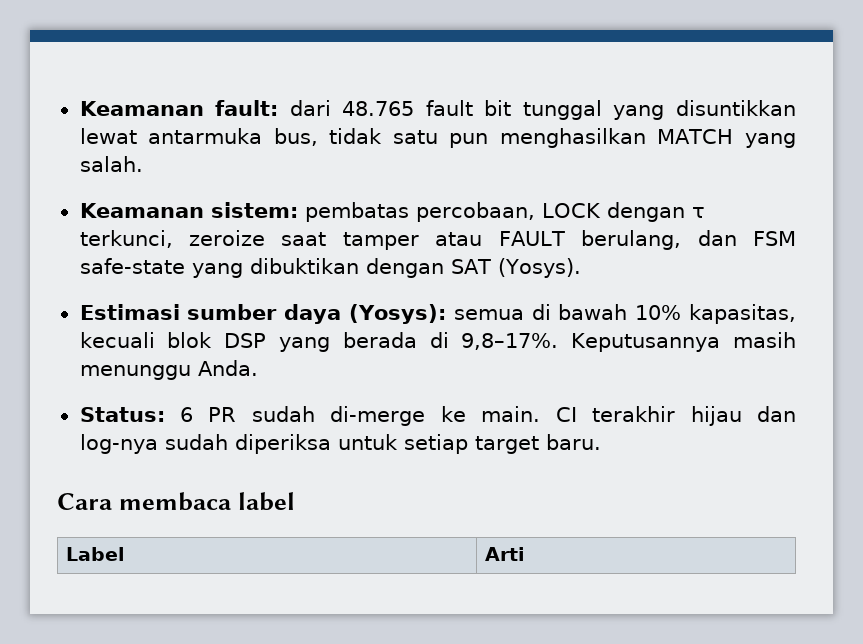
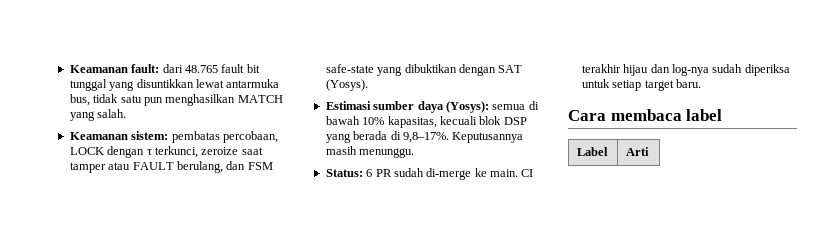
- Keputusannya masih menunggu Anda.
+ Keputusannya masih menunggu.

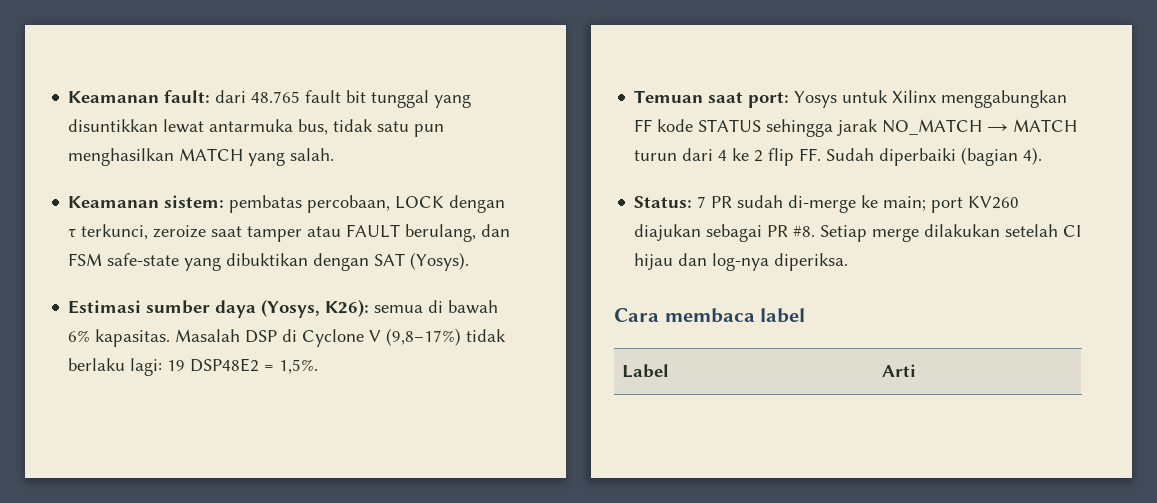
- Estimasi sumber daya (Yosys): semua di bawah 10% kapasitas, kecuali blok DSP yang berada di 9,8–17%. Keputusannya masih menunggu.
+ Estimasi sumber daya (Yosys, K26): semua di bawah 6% kapasitas. Masalah DSP di Cyclone V (9,8–17%) tidak berlaku lagi: 19 DSP48E2 = 1,5%.
+ Temuan saat port: Yosys untuk Xilinx menggabungkan FF kode STATUS sehingga jarak NO_MATCH → MATCH turun dari 4 ke 2 flip FF. Sudah diperbaiki (bagian 4).
- Status: 6 PR sudah di-merge ke main. CI terakhir hijau dan log-nya sudah diperiksa untuk setiap target baru.
+ Status: 7 PR sudah di-merge ke main; port KV260 diajukan sebagai PR #8. Setiap merge dilakukan setelah CI hijau dan log-nya diperiksa.

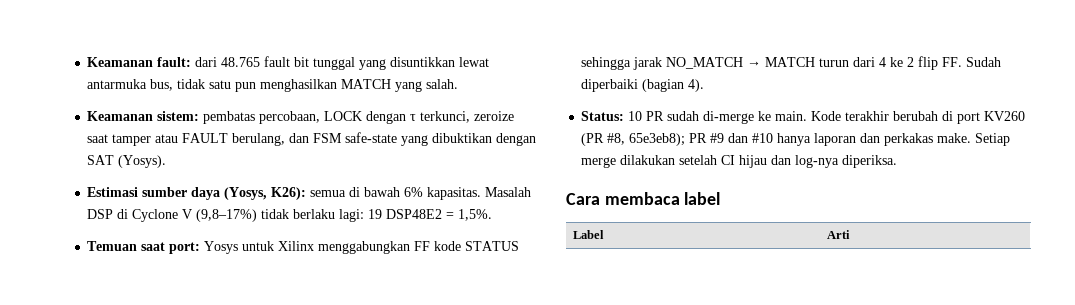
- Status: 7 PR sudah di-merge ke main; port KV260 diajukan sebagai PR #8.
+ Status: 10 PR sudah di-merge ke main. Kode terakhir berubah di port KV260 (PR #8, 65e3eb8); PR #9 dan #10 hanya laporan dan perkakas make.

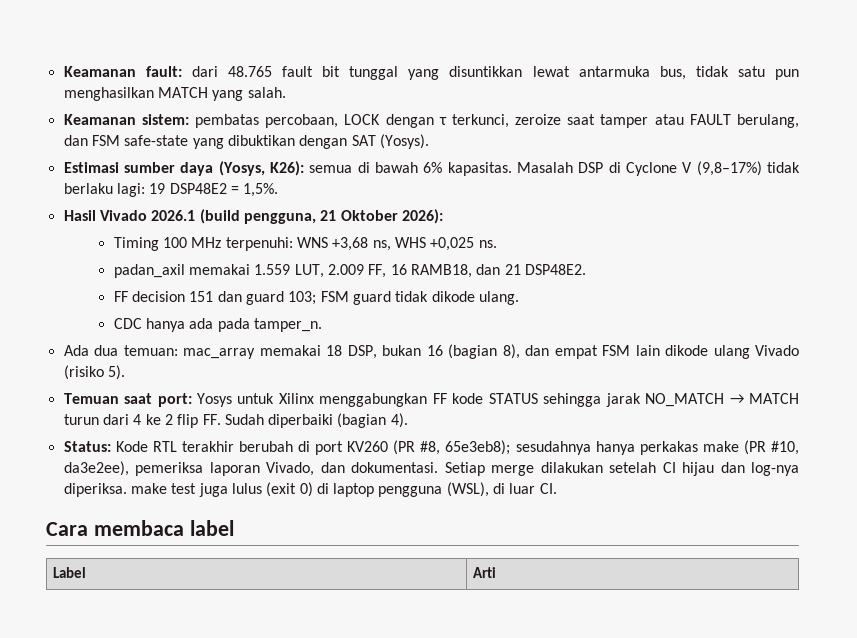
+ Hasil Vivado 2026.1 (build pengguna, 21 Oktober 2026):
+ Timing 100 MHz terpenuhi: WNS +3,68 ns, WHS +0,025 ns.
+ padan_axil memakai 1.559 LUT, 2.009 FF, 16 RAMB18, dan 21 DSP48E2.
+ FF decision 151 dan guard 103; FSM guard tidak dikode ulang.
+ CDC hanya ada pada tamper_n.
+ Ada dua temuan: mac_array memakai 18 DSP, bukan 16 (bagian 8), dan empat FSM lain dikode ulang Vivado (risiko 5).
- Status: 10 PR sudah di-merge ke main. Kode terakhir berubah di port KV260 (PR #8, 65e3eb8); PR #9 dan #10 hanya laporan dan perkakas make.
+ Status: Kode RTL terakhir berubah di port KV260 (PR #8, 65e3eb8); sesudahnya hanya perkakas make (PR #10, da3e2ee), pemeriksa laporan Vivado, dan dokumentasi.
- Setiap merge dilakukan setelah CI hijau dan log-nya diperiksa.
+ Setiap merge dilakukan setelah CI hijau dan log-nya diperiksa. make test juga lulus (exit 0) di laptop pengguna (WSL), di luar CI.

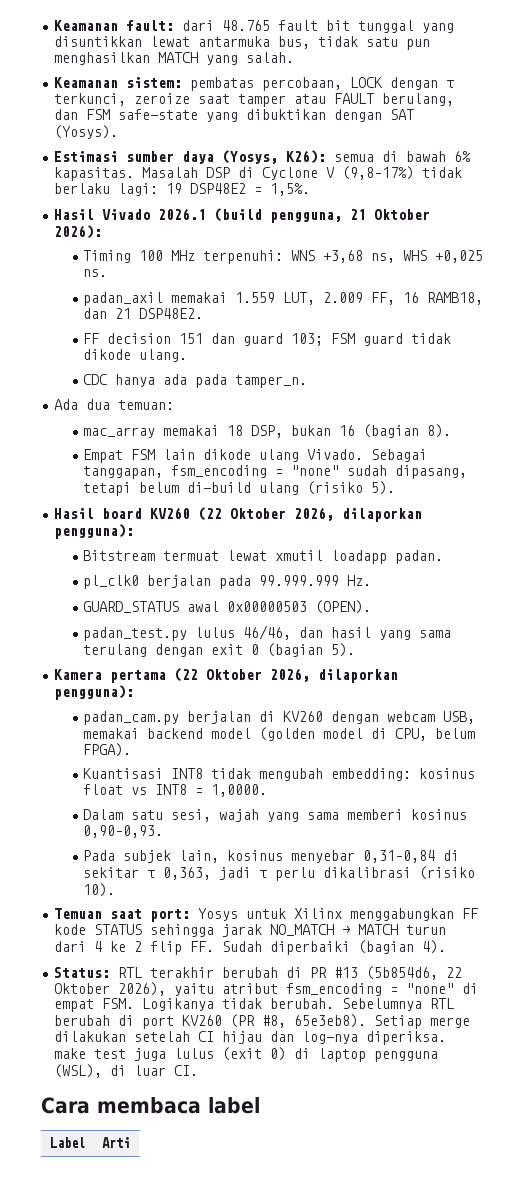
- Ada dua temuan: mac_array memakai 18 DSP, bukan 16 (bagian 8), dan empat FSM lain dikode ulang Vivado (risiko 5).
+ Ada dua temuan:
+ mac_array memakai 18 DSP, bukan 16 (bagian 8).
+ Empat FSM lain dikode ulang Vivado. Sebagai tanggapan, fsm_encoding = "none" sudah dipasang, tetapi belum di-build ulang (risiko 5).
+ Hasil board KV260 (22 Oktober 2026, dilaporkan pengguna):
+ Bitstream termuat lewat xmutil loadapp padan.
+ pl_clk0 berjalan pada 99.999.999 Hz.
+ GUARD_STATUS awal 0x00000503 (OPEN).
+ padan_test.py lulus 46/46, dan hasil yang sama terulang dengan exit 0 (bagian 5).
+ Kamera pertama (22 Oktober 2026, dilaporkan pengguna):
+ padan_cam.py berjalan di KV260 dengan webcam USB, memakai backend model (golden model di CPU, belum FPGA).
+ Kuantisasi INT8 tidak mengubah embedding: kosinus float vs INT8 = 1,0000.
+ Dalam satu sesi, wajah yang sama memberi kosinus 0,90–0,93.
+ Pada subjek lain, kosinus menyebar 0,31–0,84 di sekitar τ 0,363, jadi τ perlu dikalibrasi (risiko 10).
- Status: Kode RTL terakhir berubah di port KV260 (PR #8, 65e3eb8); sesudahnya hanya perkakas make (PR #10, da3e2ee), pemeriksa laporan Vivado, dan dokumentasi.
+ Status: RTL terakhir berubah di PR #13 (5b854d6, 22 Oktober 2026), yaitu atribut fsm_encoding = "none" di empat FSM. Logikanya tidak berubah. Sebelumnya RTL berubah di port KV260 (PR #8, 65e3eb8).

